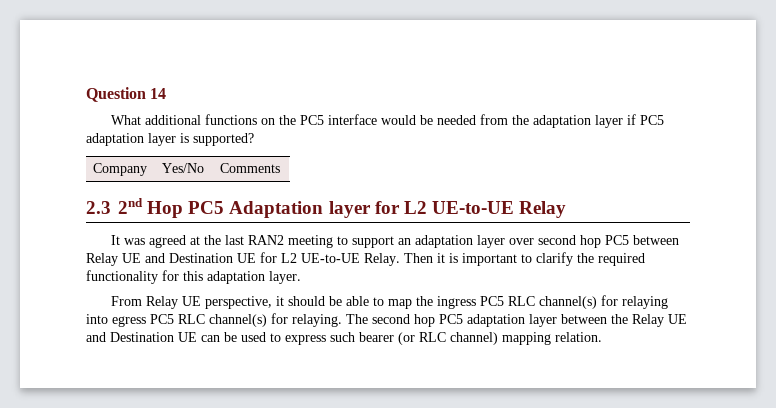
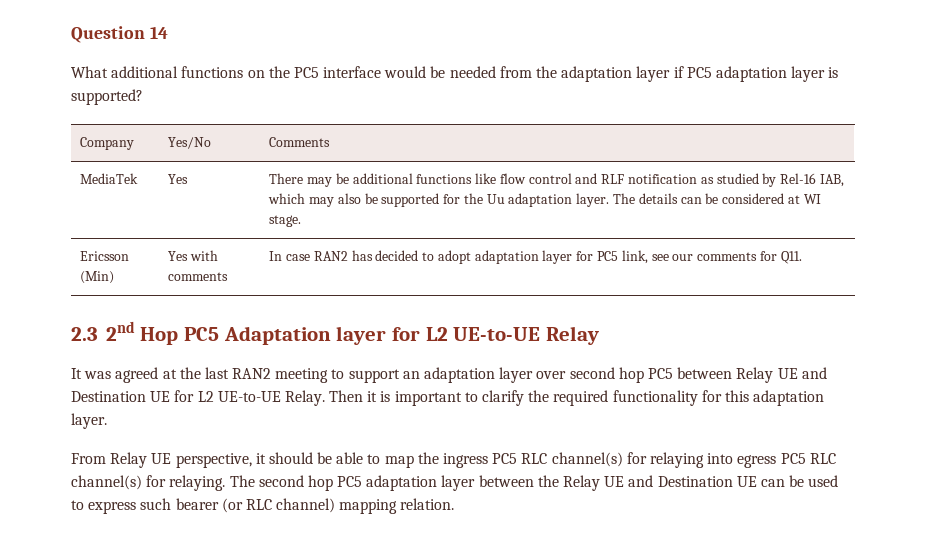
+ MediaTek | Yes | There may be additional functions like flow control and RLF notification as studied by Rel-16 IAB, which may also be supported for the Uu adaptation layer. The details can be considered at WI stage.
+ Ericsson (Min) | Yes with comments | In case RAN2 has decided to adopt adaptation layer for PC5 link, see our comments for Q11.

